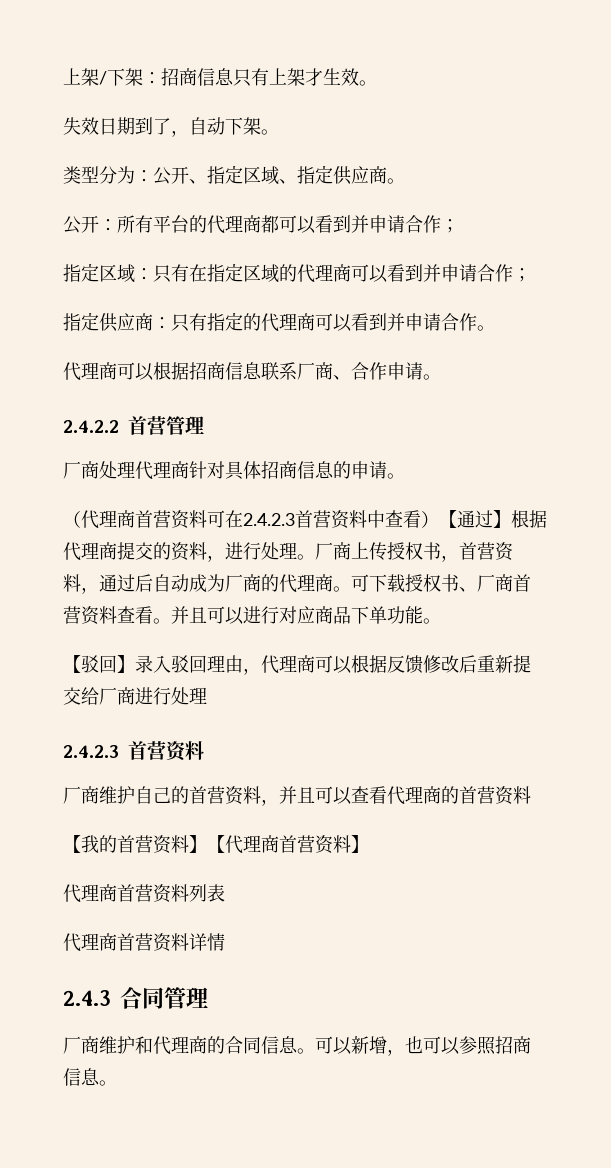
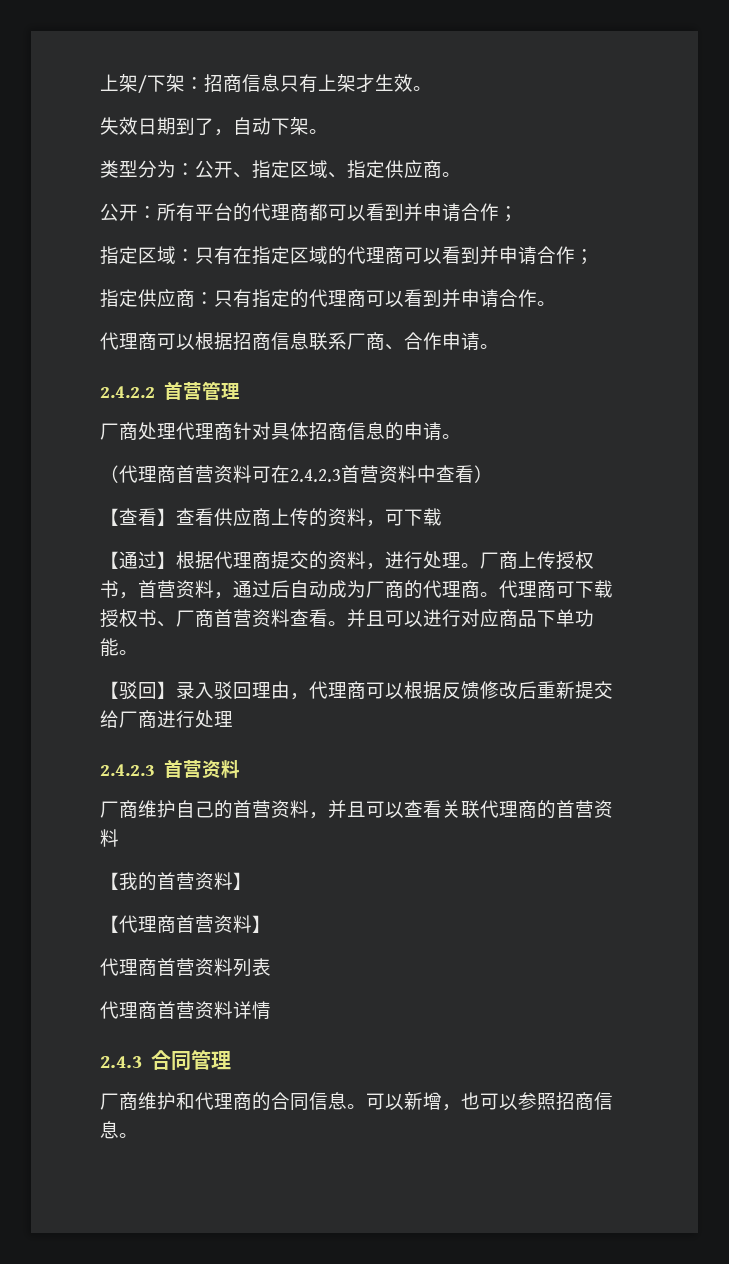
- （代理商首营资料可在2.4.2.3首营资料中查看）【通过】根据代理商提交的资料，进行处理。
+ （代理商首营资料可在2.4.2.3首营资料中查看）
+ 【查看】查看供应商上传的资料，可下载
+ 【通过】根据代理商提交的资料，进行处理。
- 可下载授权书、厂商首营资料查看。
+ 代理商可下载授权书、厂商首营资料查看。
- 厂商维护自己的首营资料，并且可以查看代理商的首营资料
+ 厂商维护自己的首营资料，并且可以查看关联代理商的首营资料
- 【我的首营资料】【代理商首营资料】
+ 【我的首营资料】
+ 【代理商首营资料】

